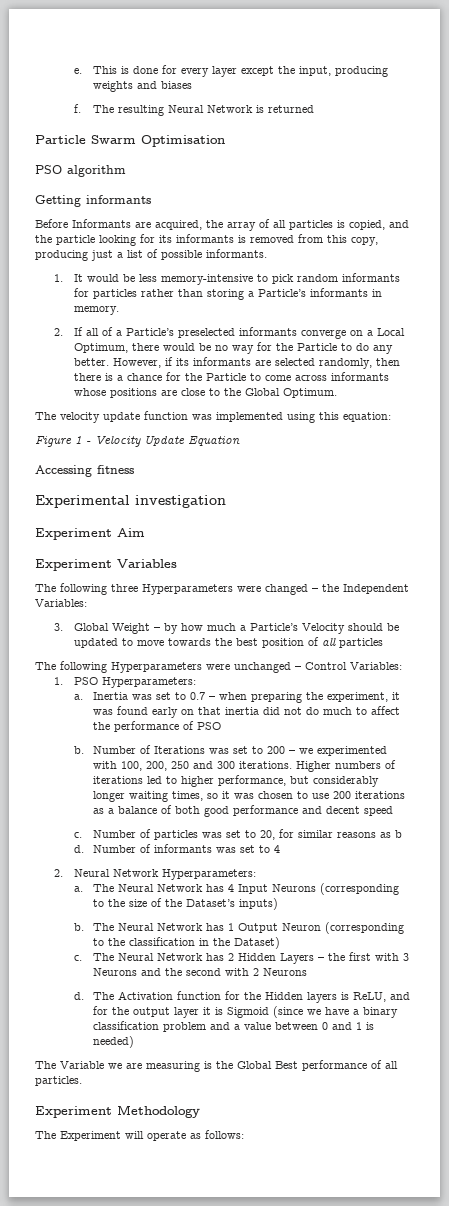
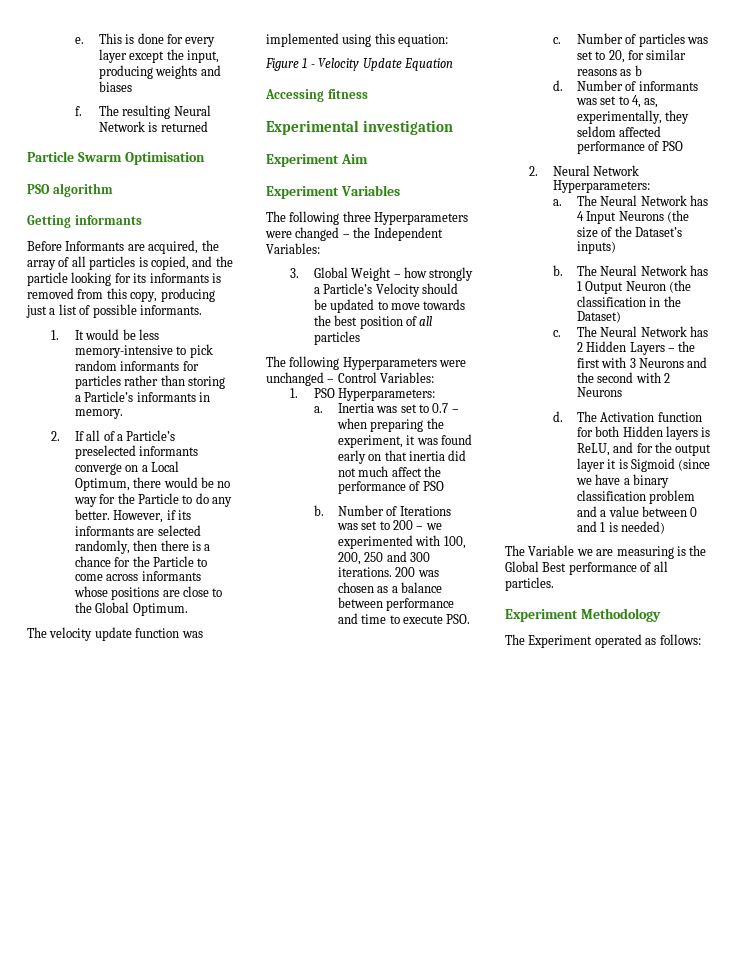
- 3. Global Weight – by how much a Particle’s Velocity should be updated to move towards the best position of all particles
+ 3. Global Weight – how strongly a Particle’s Velocity should be updated to move towards the best position of all particles
- Inertia was set to 0.7 – when preparing the experiment, it was found early on that inertia did not do much to affect the performance of PSO
+ Inertia was set to 0.7 – when preparing the experiment, it was found early on that inertia did not much affect the performance of PSO
- Higher numbers of iterations led to higher performance, but considerably longer waiting times, so it was chosen to use 200 iterations as a balance of both good performance and decent speed
+ 200 was chosen as a balance between performance and time to execute PSO.
- Number of informants was set to 4
+ Number of informants was set to 4, as, experimentally, they seldom affected performance of PSO
- The Neural Network has 4 Input Neurons (corresponding to the size of the Dataset’s inputs)
+ The Neural Network has 4 Input Neurons (the size of the Dataset’s inputs)
- The Neural Network has 1 Output Neuron (corresponding to the classification in the Dataset)
+ The Neural Network has 1 Output Neuron (the classification in the Dataset)
- The Activation function for the Hidden layers is ReLU, and for the output layer it is Sigmoid (since we have a binary classification problem and a value between 0 and 1 is needed)
+ The Activation function for both Hidden layers is ReLU, and for the output layer it is Sigmoid (since we have a binary classification problem and a value between 0 and 1 is needed)
- The Experiment will operate as follows:
+ The Experiment operated as follows:

